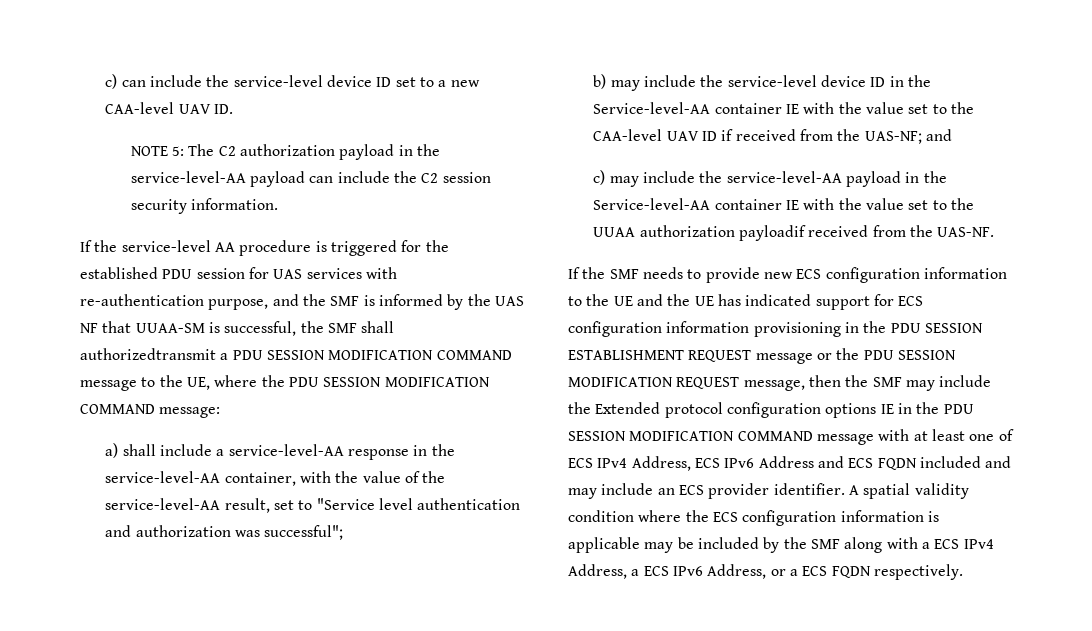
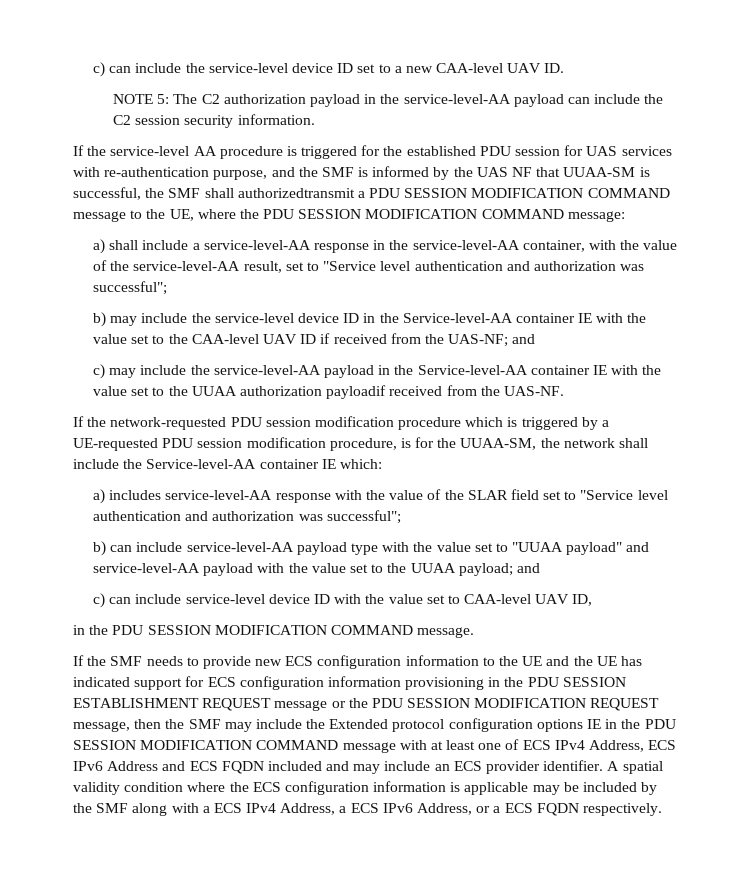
+ If the network-requested PDU session modification procedure which is triggered by a UE-requested PDU session modification procedure, is for the UUAA-SM, the network shall include the Service-level-AA container IE which:
+ a) includes service-level-AA response with the value of the SLAR field set to "Service level authentication and authorization was successful";
+ b) can include service-level-AA payload type with the value set to "UUAA payload" and service-level-AA payload with the value set to the UUAA payload; and
+ c) can include service-level device ID with the value set to CAA-level UAV ID,
+ in the PDU SESSION MODIFICATION COMMAND message.

